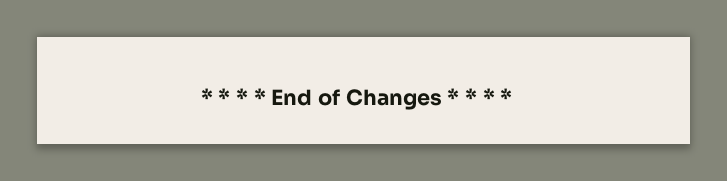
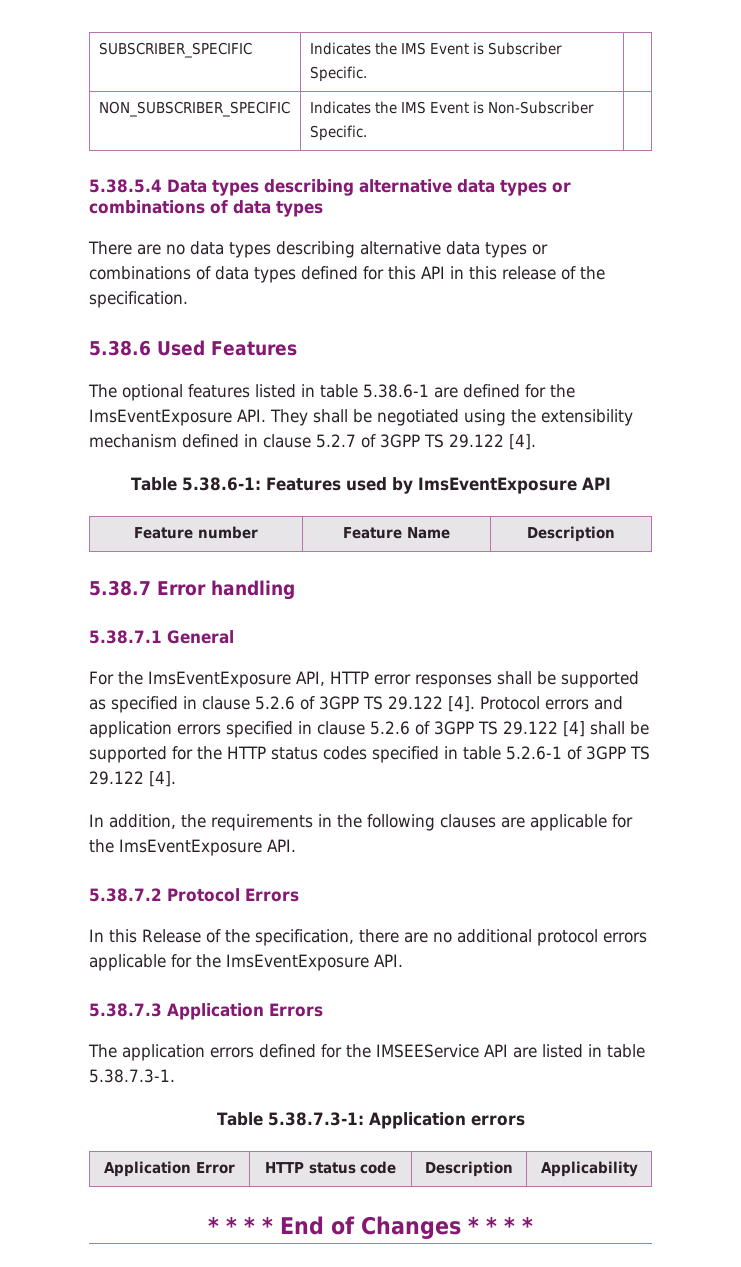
+ SUBSCRIBER_SPECIFIC | Indicates the IMS Event is Subscriber Specific. |
+ NON_SUBSCRIBER_SPECIFIC | Indicates the IMS Event is Non-Subscriber Specific. |
+ 5.38.5.4 Data types describing alternative data types or combinations of data types
+ There are no data types describing alternative data types or combinations of data types defined for this API in this release of the specification.
+ 5.38.6 Used Features
+ The optional features listed in table 5.38.6-1 are defined for the ImsEventExposure API. They shall be negotiated using the extensibility mechanism defined in clause 5.2.7 of 3GPP TS 29.122 [4].
+ Table 5.38.6-1: Features used by ImsEventExposure API
+ Feature number | Feature Name | Description
+ 5.38.7 Error handling
+ 5.38.7.1 General
+ For the ImsEventExposure API, HTTP error responses shall be supported as specified in clause 5.2.6 of 3GPP TS 29.122 [4]. Protocol errors and application errors specified in clause 5.2.6 of 3GPP TS 29.122 [4] shall be supported for the HTTP status codes specified in table 5.2.6-1 of 3GPP TS 29.122 [4].
+ In addition, the requirements in the following clauses are applicable for the ImsEventExposure API.
+ 5.38.7.2 Protocol Errors
+ In this Release of the specification, there are no additional protocol errors applicable for the ImsEventExposure API.
+ 5.38.7.3 Application Errors
+ The application errors defined for the IMSEEService API are listed in table 5.38.7.3-1.
+ Table 5.38.7.3-1: Application errors
+ Application Error | HTTP status code | Description | Applicability

